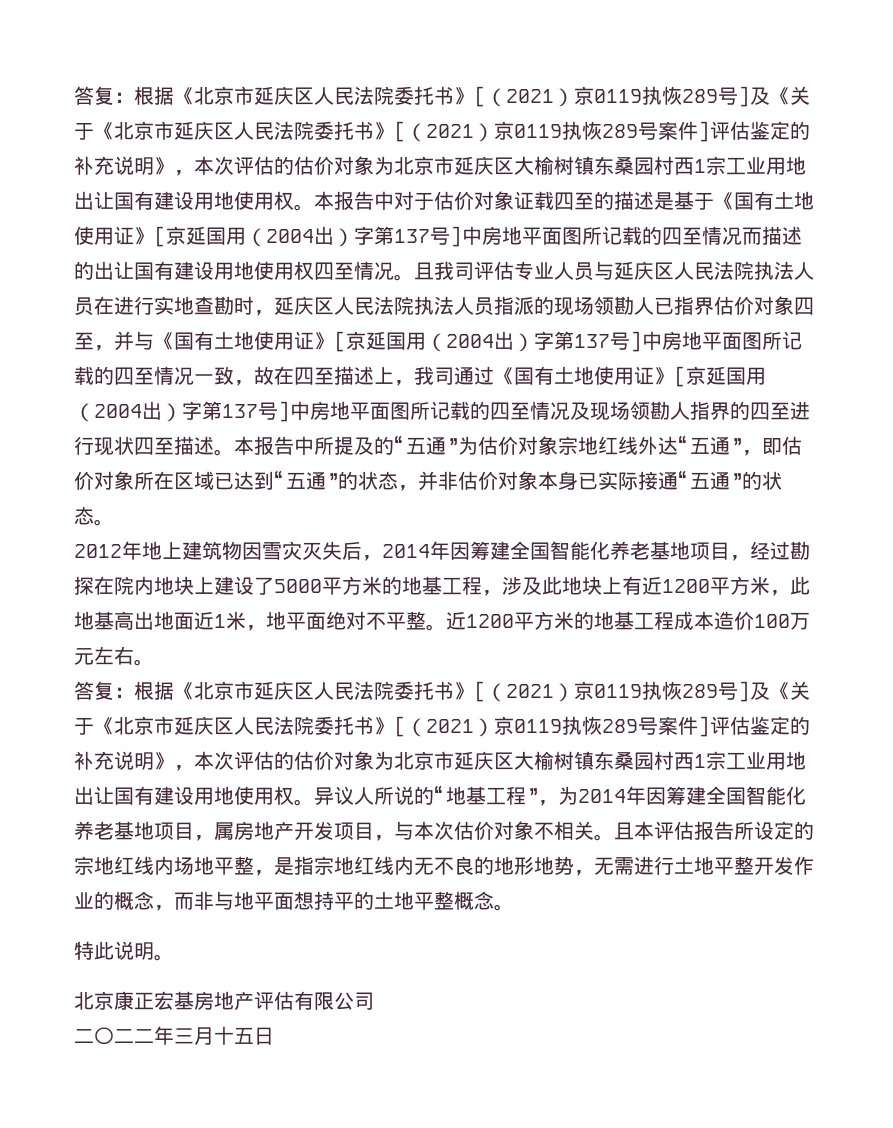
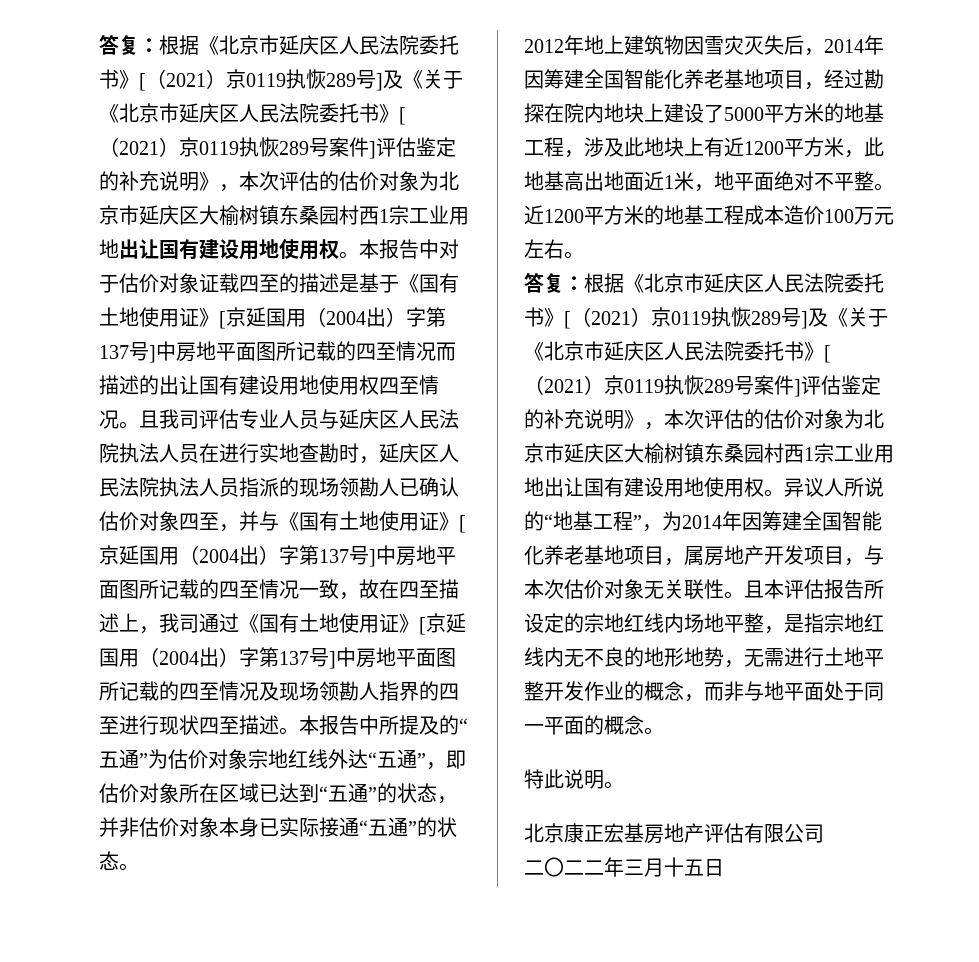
- 且我司评估专业人员与延庆区人民法院执法人员在进行实地查勘时，延庆区人民法院执法人员指派的现场领勘人已指界估价对象四至，并与《国有土地使用证》[京延国用（2004出）字第137号]中房地平面图所记载的四至情况一致，故在四至描述上，我司通过《国有土地使用证》[京延国用（2004出）字第137号]中房地平面图所记载的四至情况及现场领勘人指界的四至进行现状四至描述。
+ 且我司评估专业人员与延庆区人民法院执法人员在进行实地查勘时，延庆区人民法院执法人员指派的现场领勘人已确认估价对象四至，并与《国有土地使用证》[京延国用（2004出）字第137号]中房地平面图所记载的四至情况一致，故在四至描述上，我司通过《国有土地使用证》[京延国用（2004出）字第137号]中房地平面图所记载的四至情况及现场领勘人指界的四至进行现状四至描述。
- 异议人所说的“地基工程”，为2014年因筹建全国智能化养老基地项目，属房地产开发项目，与本次估价对象不相关。
+ 异议人所说的“地基工程”，为2014年因筹建全国智能化养老基地项目，属房地产开发项目，与本次估价对象无关联性。
- 且本评估报告所设定的宗地红线内场地平整，是指宗地红线内无不良的地形地势，无需进行土地平整开发作业的概念，而非与地平面想持平的土地平整概念。
+ 且本评估报告所设定的宗地红线内场地平整，是指宗地红线内无不良的地形地势，无需进行土地平整开发作业的概念，而非与地平面处于同一平面的概念。

